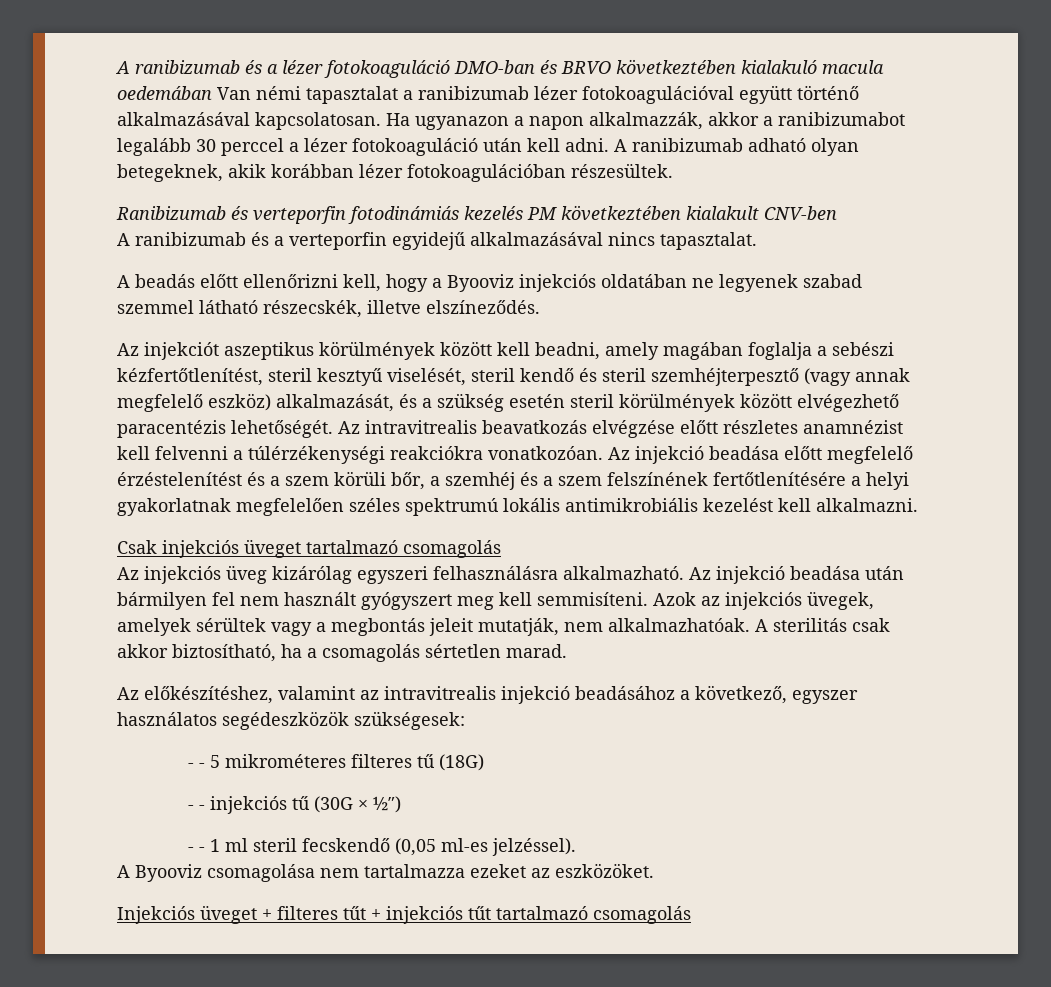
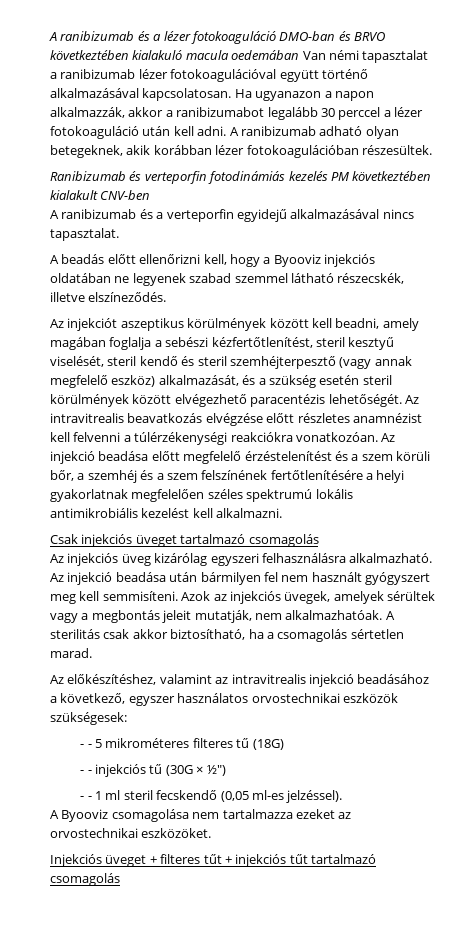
- Az előkészítéshez, valamint az intravitrealis injekció beadásához a következő, egyszer használatos segédeszközök szükségesek:
+ Az előkészítéshez, valamint az intravitrealis injekció beadásához a következő, egyszer használatos orvostechnikai eszközök szükségesek:
- A Byooviz csomagolása nem tartalmazza ezeket az eszközöket.
+ A Byooviz csomagolása nem tartalmazza ezeket az orvostechnikai eszközöket.

